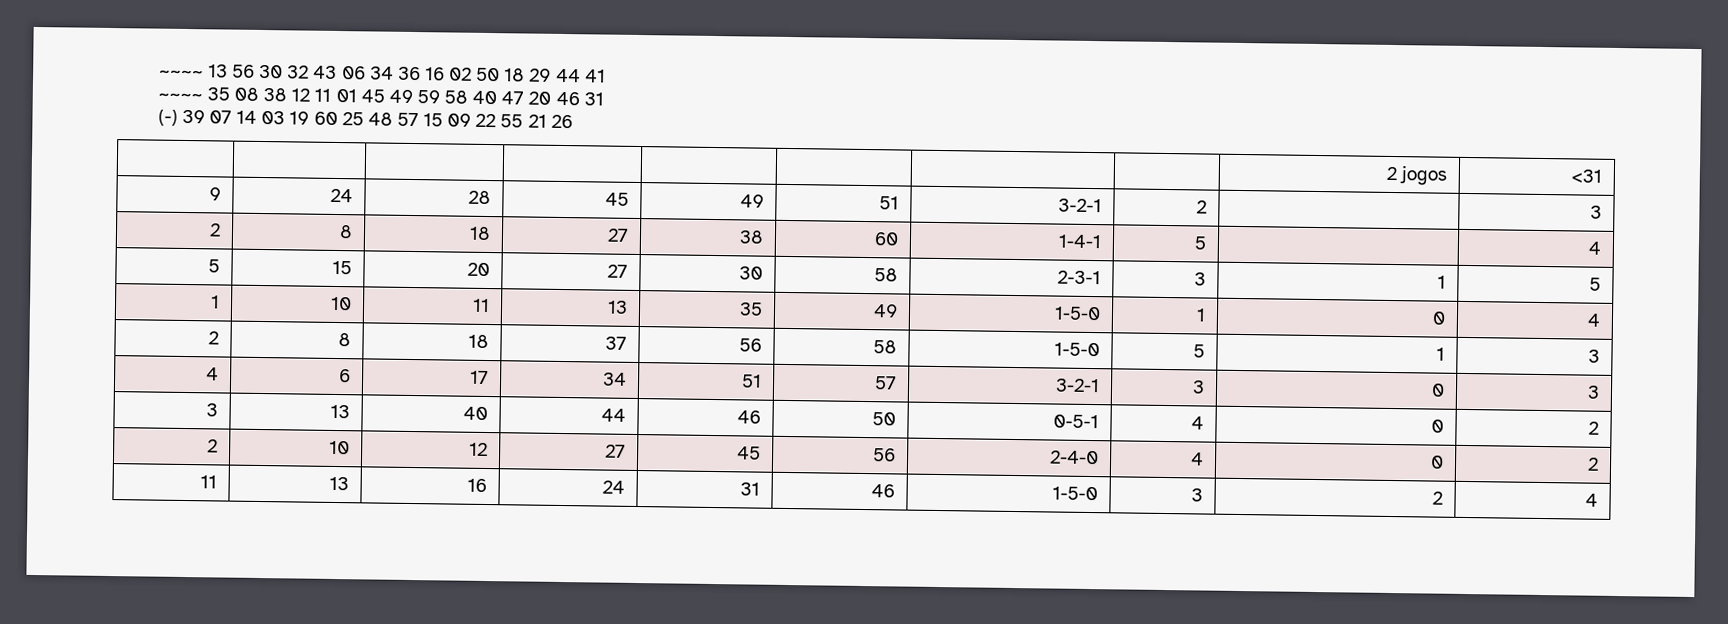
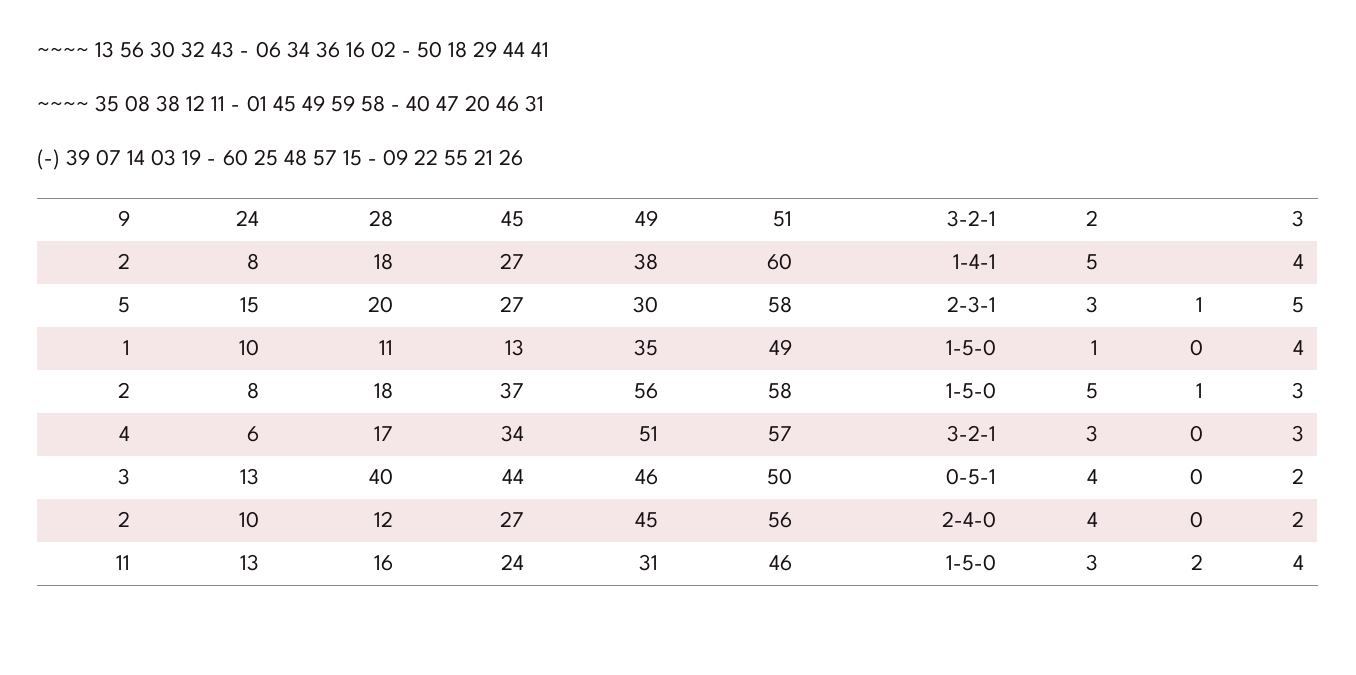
- ~~~~ 13 56 30 32 43 06 34 36 16 02 50 18 29 44 41
+ ~~~~ 13 56 30 32 43 - 06 34 36 16 02 - 50 18 29 44 41
- ~~~~ 35 08 38 12 11 01 45 49 59 58 40 47 20 46 31
+ ~~~~ 35 08 38 12 11 - 01 45 49 59 58 - 40 47 20 46 31
- (-) 39 07 14 03 19 60 25 48 57 15 09 22 55 21 26
+ (-) 39 07 14 03 19 - 60 25 48 57 15 - 09 22 55 21 26
- | | | | | | | | 2 jogos | <31

